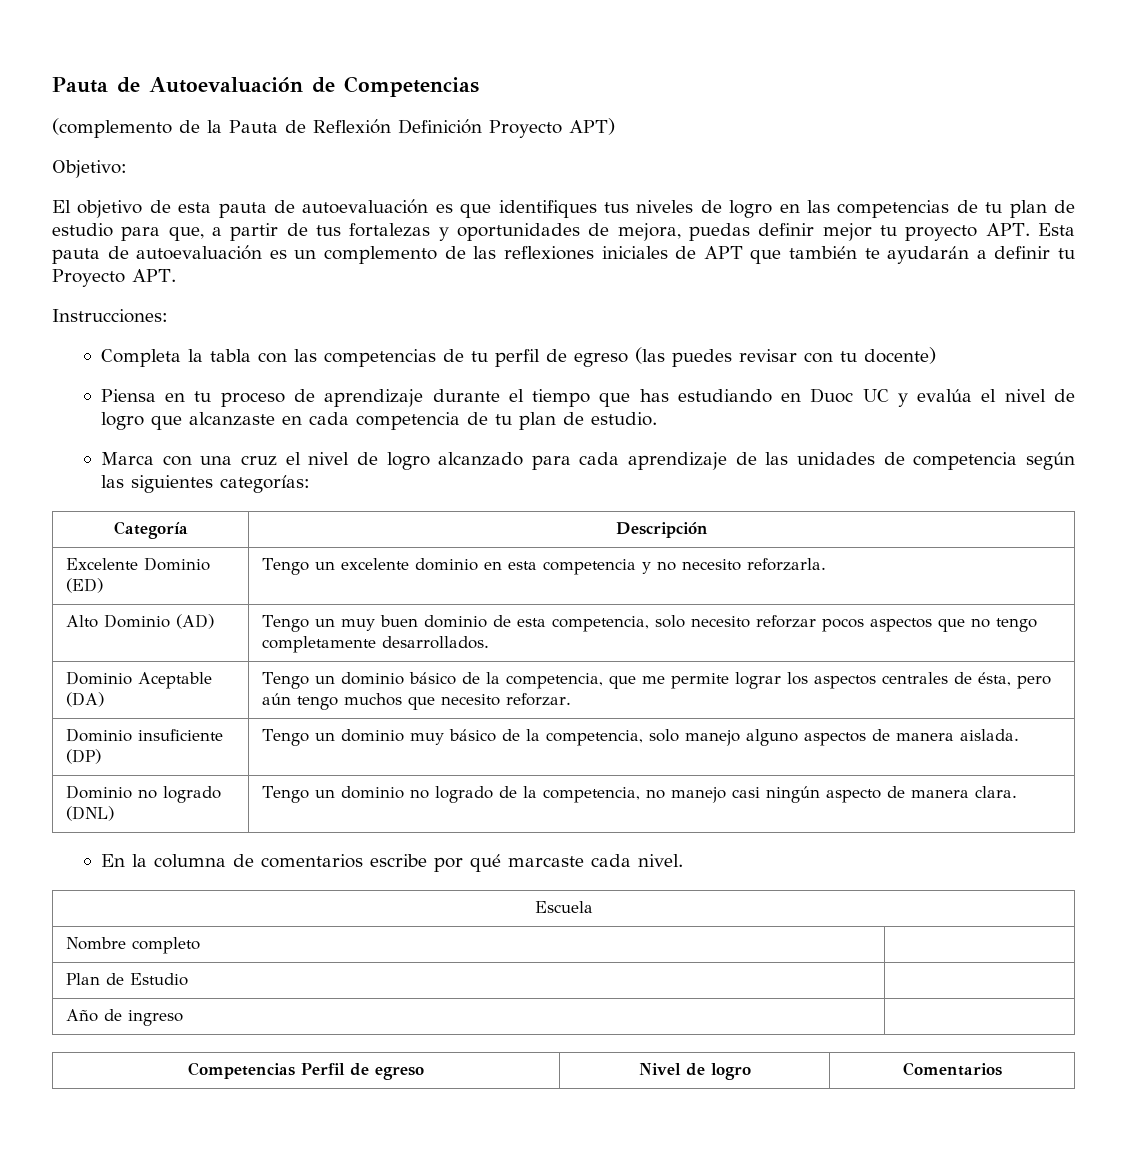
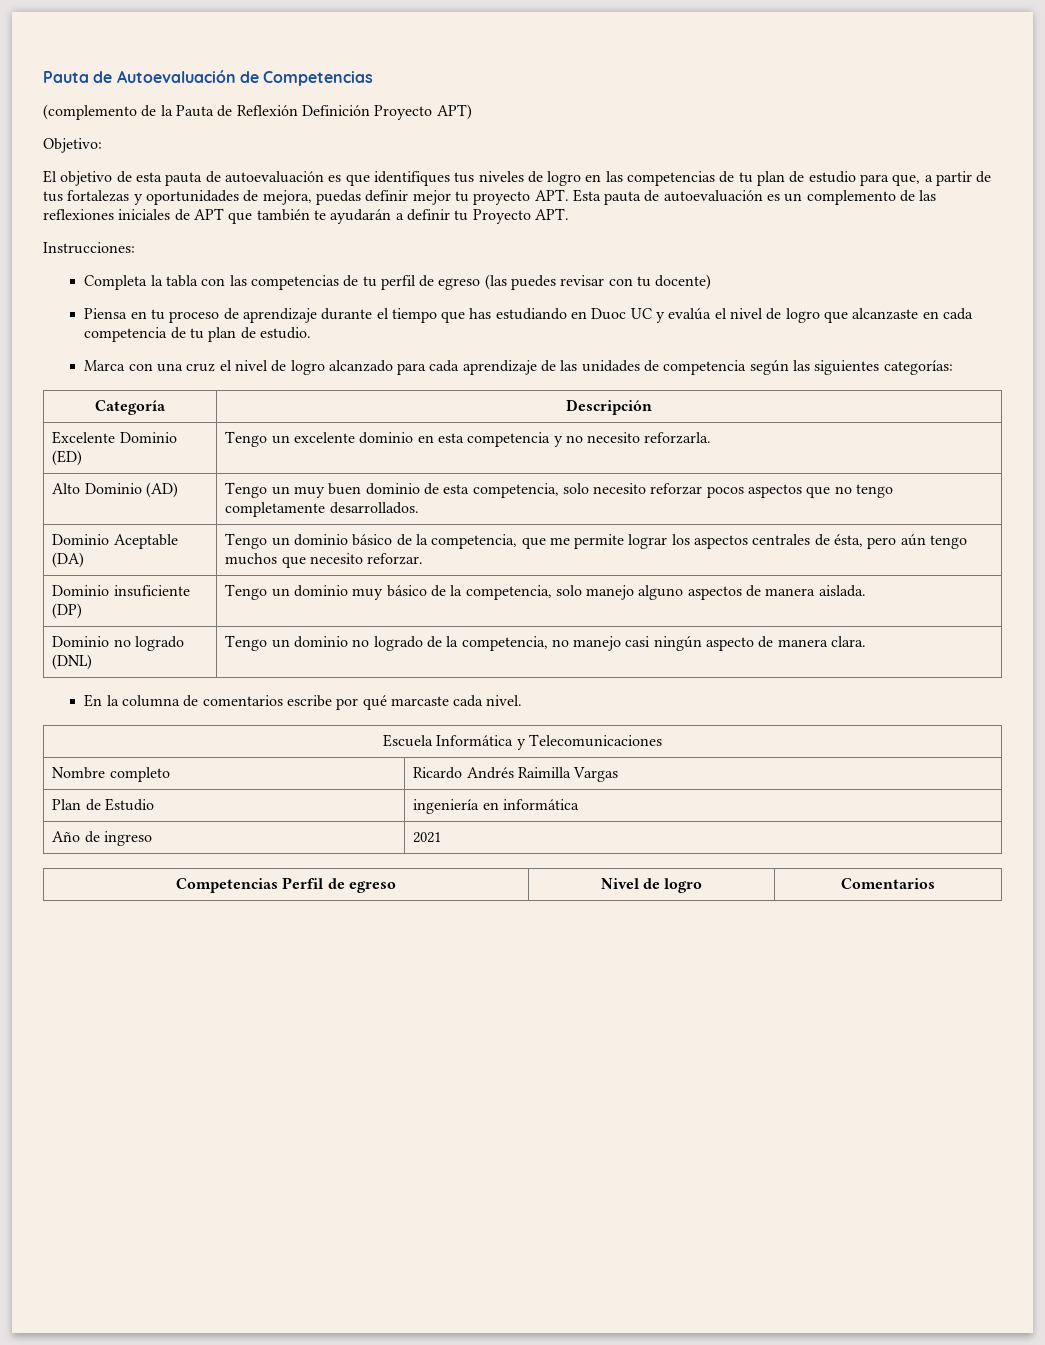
- Escuela
+ Escuela Informática y Telecomunicaciones
- Nombre completo |
+ Nombre completo | Ricardo Andrés Raimilla Vargas
- Plan de Estudio |
+ Plan de Estudio | ingeniería en informática
- Año de ingreso |
+ Año de ingreso | 2021

